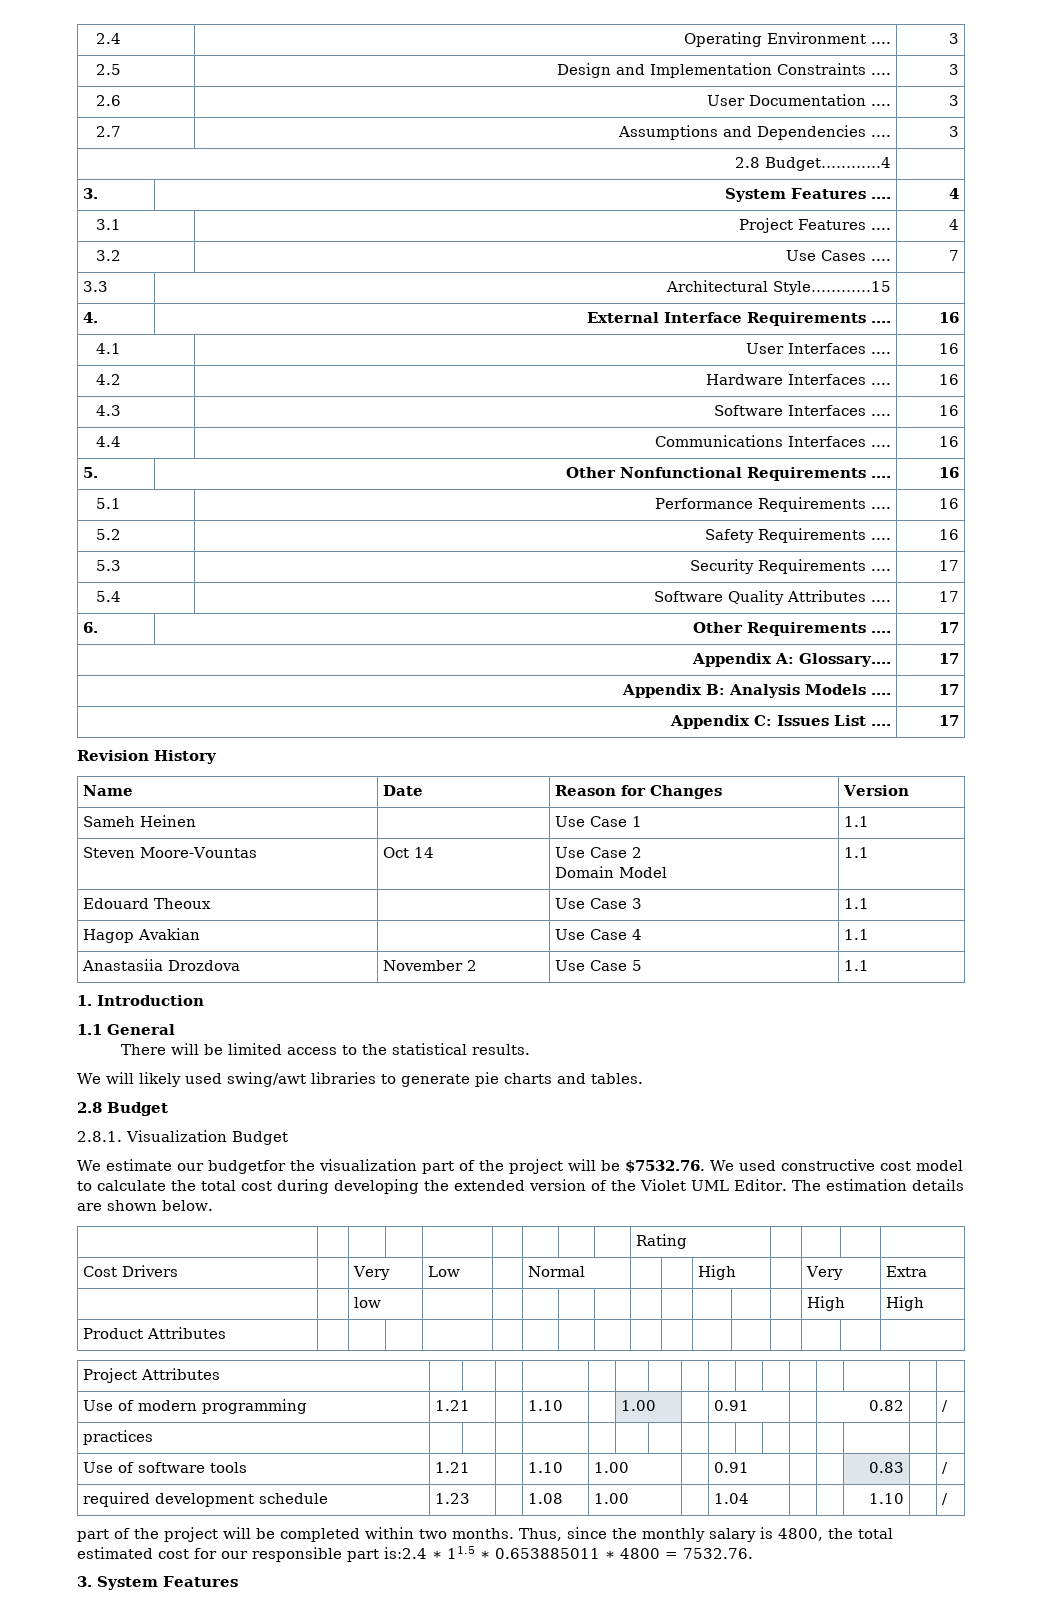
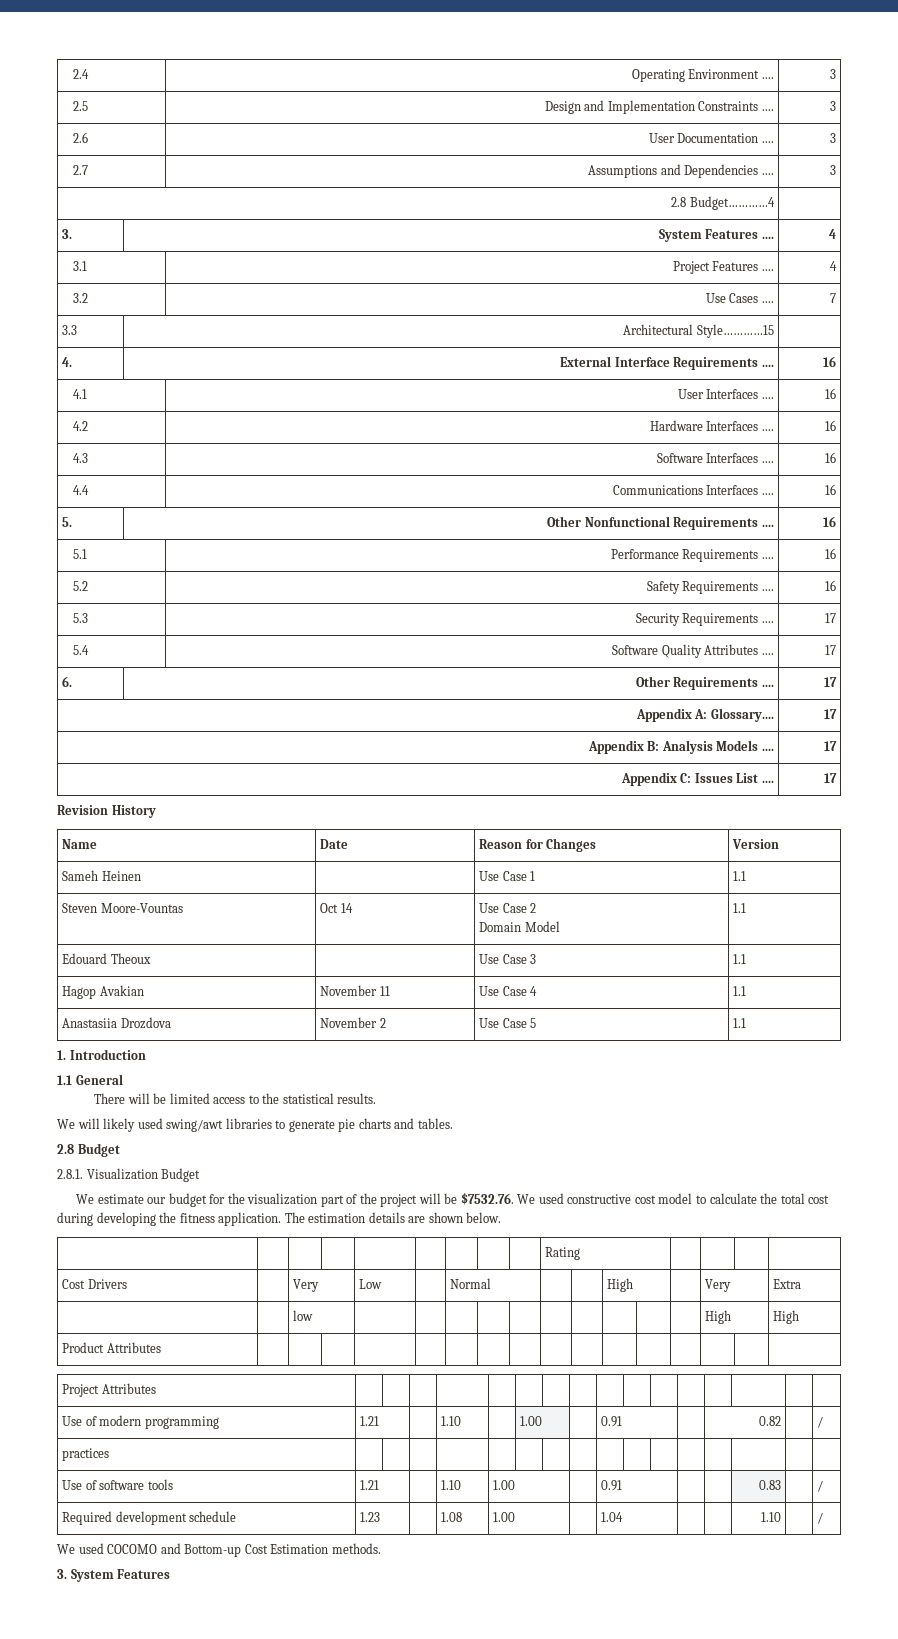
- Hagop Avakian | | Use Case 4 | 1.1
+ Hagop Avakian | November 11 | Use Case 4 | 1.1
- We estimate our budgetfor the visualization part of the project will be $7532.76. We used constructive cost model to calculate the total cost during developing the extended version of the Violet UML Editor.
+ We estimate our budget for the visualization part of the project will be $7532.76. We used constructive cost model to calculate the total cost during developing the fitness application.
- required development schedule | 1.23 | | 1.08 | 1.00 | | 1.04 | | | 1.10 | | /
+ Required development schedule | 1.23 | | 1.08 | 1.00 | | 1.04 | | | 1.10 | | /
- part of the project will be completed within two months. Thus, since the monthly salary is 4800, the total estimated cost for our responsible part is:2.4 ∗ 11.5 ∗ 0.653885011 ∗ 4800 = 7532.76.
+ We used COCOMO and Bottom-up Cost Estimation methods.

